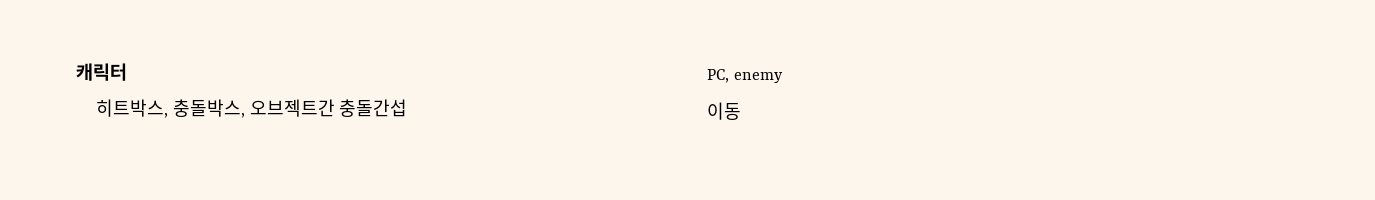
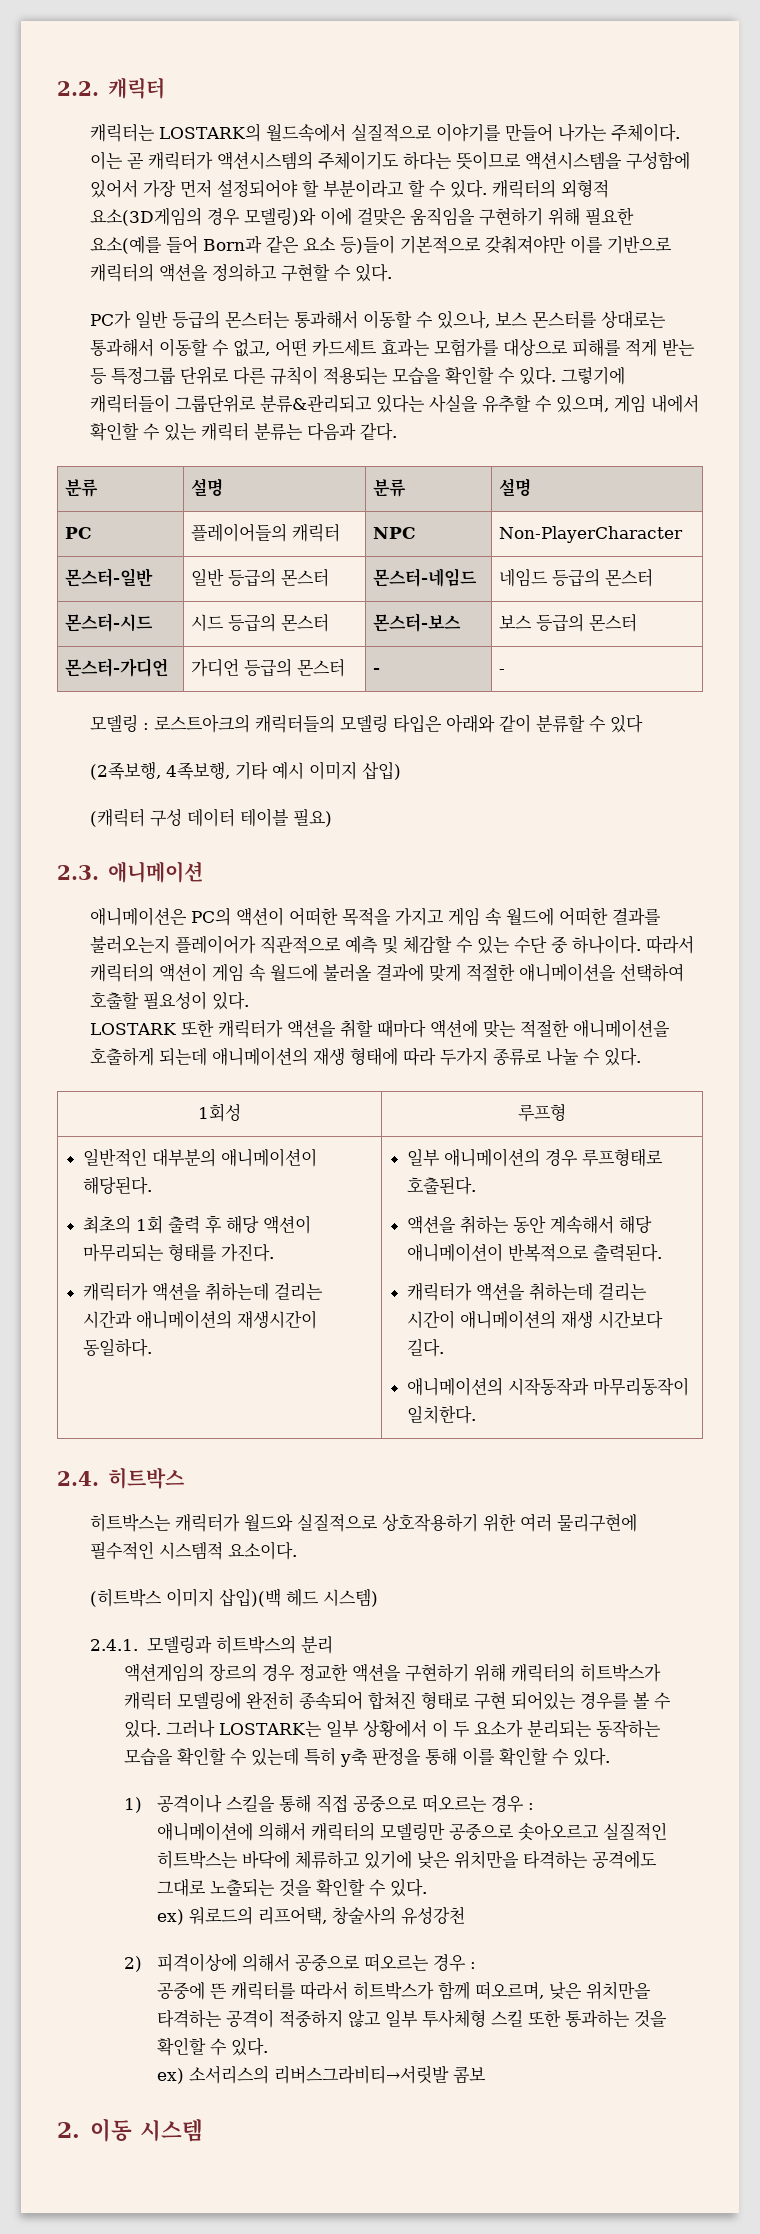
- 캐릭터
+ 2.2. 캐릭터
- 히트박스, 충돌박스, 오브젝트간 충돌간섭
- PC, enemy
- 이동
+ 캐릭터는 LOSTARK의 월드속에서 실질적으로 이야기를 만들어 나가는 주체이다. 이는 곧 캐릭터가 액션시스템의 주체이기도 하다는 뜻이므로 액션시스템을 구성함에 있어서 가장 먼저 설정되어야 할 부분이라고 할 수 있다. 캐릭터의 외형적 요소(3D게임의 경우 모델링)와 이에 걸맞은 움직임을 구현하기 위해 필요한 요소(예를 들어 Born과 같은 요소 등)들이 기본적으로 갖춰져야만 이를 기반으로 캐릭터의 액션을 정의하고 구현할 수 있다.
+ PC가 일반 등급의 몬스터는 통과해서 이동할 수 있으나, 보스 몬스터를 상대로는 통과해서 이동할 수 없고, 어떤 카드세트 효과는 모험가를 대상으로 피해를 적게 받는 등 특정그룹 단위로 다른 규칙이 적용되는 모습을 확인할 수 있다. 그렇기에 캐릭터들이 그룹단위로 분류&관리되고 있다는 사실을 유추할 수 있으며, 게임 내에서 확인할 수 있는 캐릭터 분류는 다음과 같다.
+ 분류 | 설명 | 분류 | 설명
+ PC | 플레이어들의 캐릭터 | NPC | Non-PlayerCharacter
+ 몬스터-일반 | 일반 등급의 몬스터 | 몬스터-네임드 | 네임드 등급의 몬스터
+ 몬스터-시드 | 시드 등급의 몬스터 | 몬스터-보스 | 보스 등급의 몬스터
+ 몬스터-가디언 | 가디언 등급의 몬스터 | - | -
+ 모델링 : 로스트아크의 캐릭터들의 모델링 타입은 아래와 같이 분류할 수 있다
+ (2족보행, 4족보행, 기타 예시 이미지 삽입)
+ (캐릭터 구성 데이터 테이블 필요)
+ 2.3. 애니메이션
+ 애니메이션은 PC의 액션이 어떠한 목적을 가지고 게임 속 월드에 어떠한 결과를 불러오는지 플레이어가 직관적으로 예측 및 체감할 수 있는 수단 중 하나이다. 따라서 캐릭터의 액션이 게임 속 월드에 불러올 결과에 맞게 적절한 애니메이션을 선택하여 호출할 필요성이 있다.
+ LOSTARK 또한 캐릭터가 액션을 취할 때마다 액션에 맞는 적절한 애니메이션을 호출하게 되는데 애니메이션의 재생 형태에 따라 두가지 종류로 나눌 수 있다.
+ 1회성 | 루프형
+ 일반적인 대부분의 애니메이션이 해당된다.
+ 최초의 1회 출력 후 해당 액션이 마무리되는 형태를 가진다.
+ 캐릭터가 액션을 취하는데 걸리는 시간과 애니메이션의 재생시간이 동일하다. | 일부 애니메이션의 경우 루프형태로 호출된다.
+ 액션을 취하는 동안 계속해서 해당 애니메이션이 반복적으로 출력된다.
+ 캐릭터가 액션을 취하는데 걸리는 시간이 애니메이션의 재생 시간보다 길다.
+ 애니메이션의 시작동작과 마무리동작이 일치한다.
+ 2.4. 히트박스
+ 히트박스는 캐릭터가 월드와 실질적으로 상호작용하기 위한 여러 물리구현에 필수적인 시스템적 요소이다.
+ (히트박스 이미지 삽입)(백 헤드 시스템)
+ 2.4.1. 모델링과 히트박스의 분리
+ 액션게임의 장르의 경우 정교한 액션을 구현하기 위해 캐릭터의 히트박스가 캐릭터 모델링에 완전히 종속되어 합쳐진 형태로 구현 되어있는 경우를 볼 수 있다. 그러나 LOSTARK는 일부 상황에서 이 두 요소가 분리되는 동작하는 모습을 확인할 수 있는데 특히 y축 판정을 통해 이를 확인할 수 있다.
+ 1) 공격이나 스킬을 통해 직접 공중으로 떠오르는 경우 :
+ 애니메이션에 의해서 캐릭터의 모델링만 공중으로 솟아오르고 실질적인 히트박스는 바닥에 체류하고 있기에 낮은 위치만을 타격하는 공격에도 그대로 노출되는 것을 확인할 수 있다.
+ ex) 워로드의 리프어택, 창술사의 유성강천
+ 2) 피격이상에 의해서 공중으로 떠오르는 경우 :
+ 공중에 뜬 캐릭터를 따라서 히트박스가 함께 떠오르며, 낮은 위치만을 타격하는 공격이 적중하지 않고 일부 투사체형 스킬 또한 통과하는 것을 확인할 수 있다.
+ ex) 소서리스의 리버스그라비티→서릿발 콤보
+ 2. 이동 시스템

